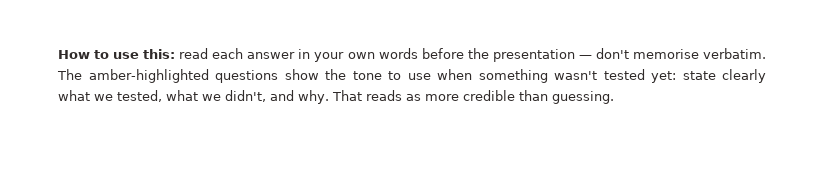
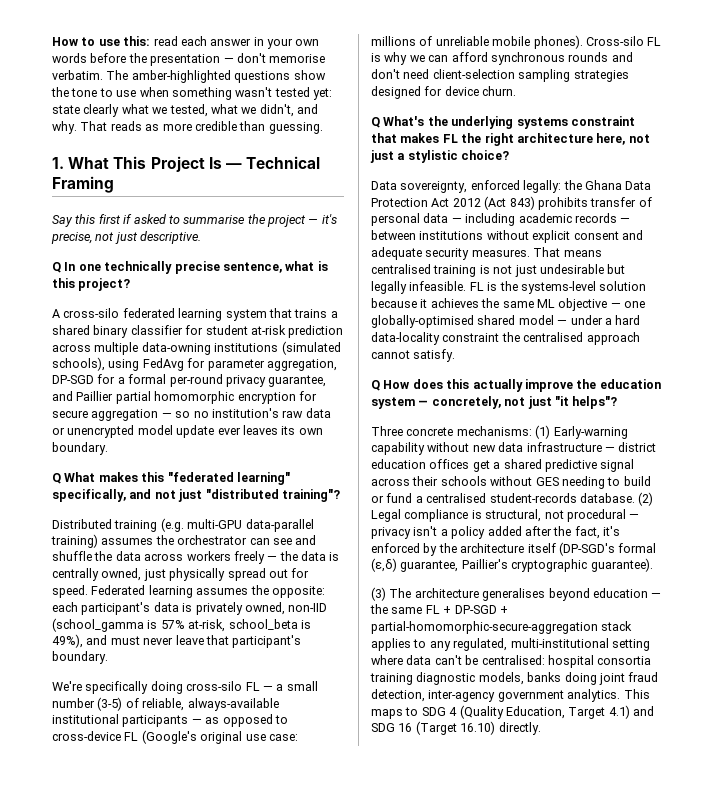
+ 1. What This Project Is — Technical Framing
+ Say this first if asked to summarise the project — it's precise, not just descriptive.
+ Q In one technically precise sentence, what is this project?
+ A cross-silo federated learning system that trains a shared binary classifier for student at-risk prediction across multiple data-owning institutions (simulated schools), using FedAvg for parameter aggregation, DP-SGD for a formal per-round privacy guarantee, and Paillier partial homomorphic encryption for secure aggregation — so no institution's raw data or unencrypted model update ever leaves its own boundary.
+ Q What makes this "federated learning" specifically, and not just "distributed training"?
+ Distributed training (e.g. multi-GPU data-parallel training) assumes the orchestrator can see and shuffle the data across workers freely — the data is centrally owned, just physically spread out for speed. Federated learning assumes the opposite: each participant's data is privately owned, non-IID (school_gamma is 57% at-risk, school_beta is 49%), and must never leave that participant's boundary.
+ We're specifically doing cross-silo FL — a small number (3-5) of reliable, always-available institutional participants — as opposed to cross-device FL (Google's original use case: millions of unreliable mobile phones). Cross-silo FL is why we can afford synchronous rounds and don't need client-selection sampling strategies designed for device churn.
+ Q What's the underlying systems constraint that makes FL the right architecture here, not just a stylistic choice?
+ Data sovereignty, enforced legally: the Ghana Data Protection Act 2012 (Act 843) prohibits transfer of personal data — including academic records — between institutions without explicit consent and adequate security measures. That means centralised training is not just undesirable but legally infeasible. FL is the systems-level solution because it achieves the same ML objective — one globally-optimised shared model — under a hard data-locality constraint the centralised approach cannot satisfy.
+ Q How does this actually improve the education system — concretely, not just "it helps"?
+ Three concrete mechanisms: (1) Early-warning capability without new data infrastructure — district education offices get a shared predictive signal across their schools without GES needing to build or fund a centralised student-records database. (2) Legal compliance is structural, not procedural — privacy isn't a policy added after the fact, it's enforced by the architecture itself (DP-SGD's formal (ε,δ) guarantee, Paillier's cryptographic guarantee).
+ (3) The architecture generalises beyond education — the same FL + DP-SGD + partial-homomorphic-secure-aggregation stack applies to any regulated, multi-institutional setting where data can't be centralised: hospital consortia training diagnostic models, banks doing joint fraud detection, inter-agency government analytics. This maps to SDG 4 (Quality Education, Target 4.1) and SDG 16 (Target 16.10) directly.

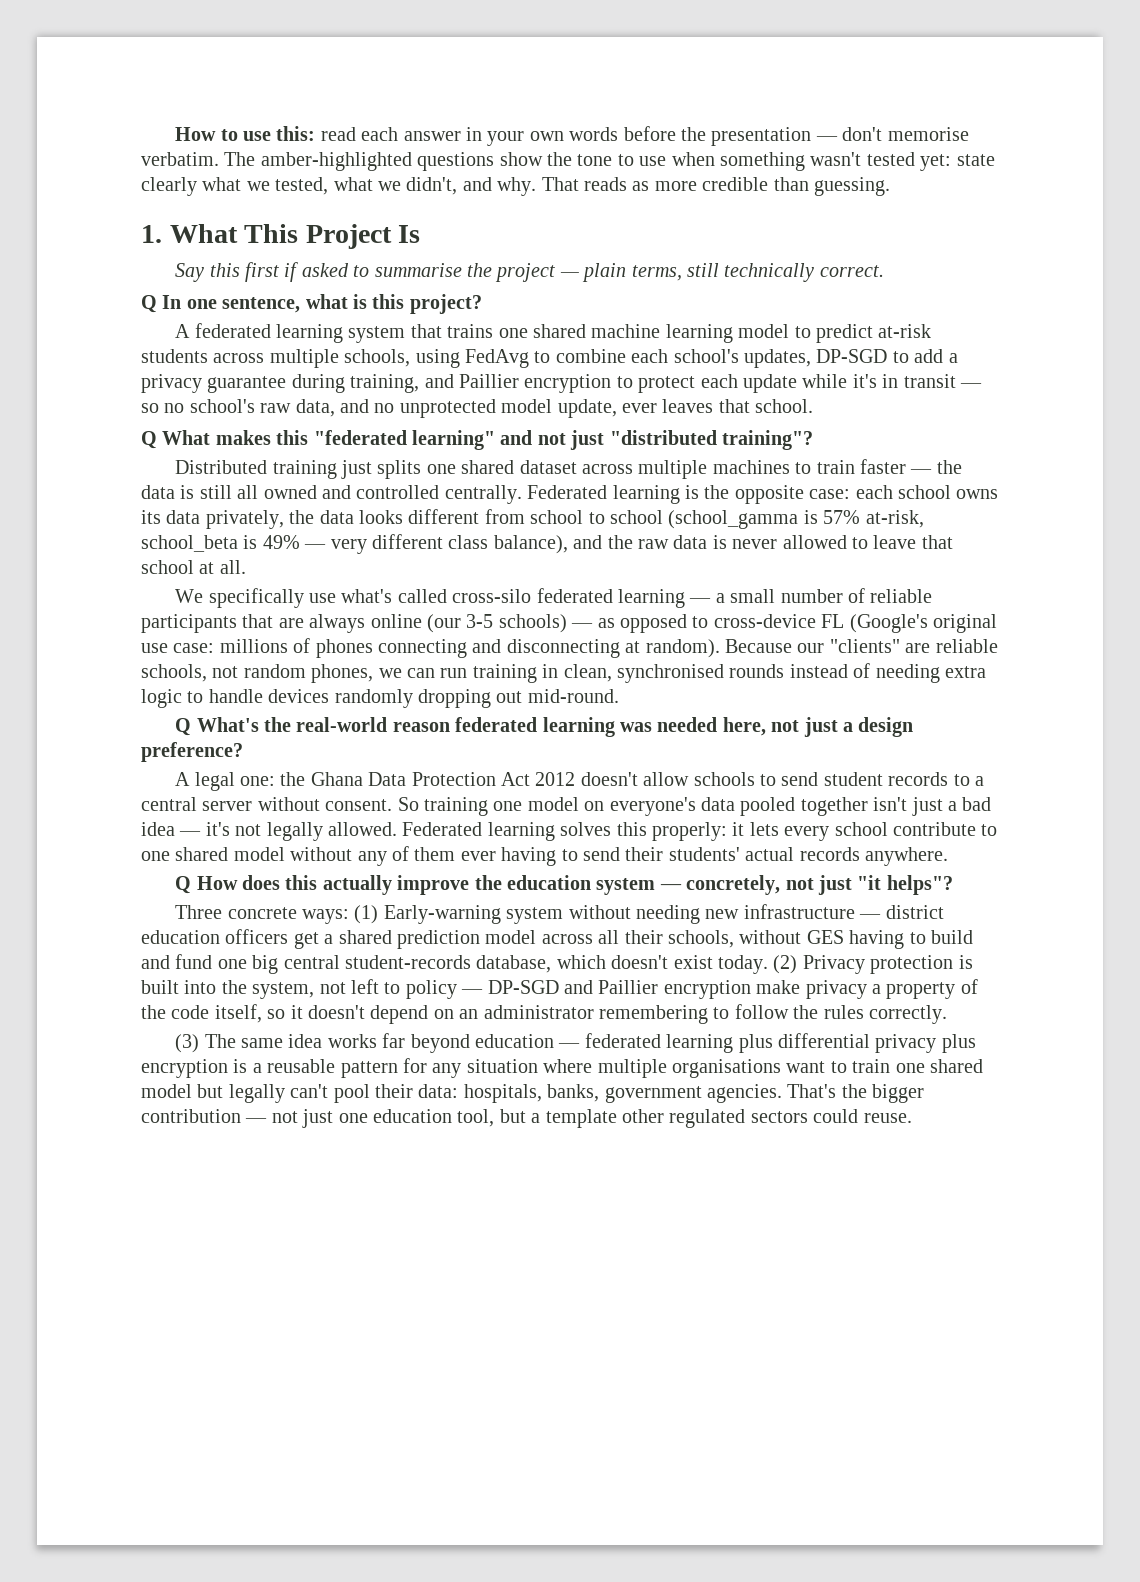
- 1. What This Project Is — Technical Framing
+ 1. What This Project Is
- Say this first if asked to summarise the project — it's precise, not just descriptive.
+ Say this first if asked to summarise the project — plain terms, still technically correct.
- Q In one technically precise sentence, what is this project?
+ Q In one sentence, what is this project?
- A cross-silo federated learning system that trains a shared binary classifier for student at-risk prediction across multiple data-owning institutions (simulated schools), using FedAvg for parameter aggregation, DP-SGD for a formal per-round privacy guarantee, and Paillier partial homomorphic encryption for secure aggregation — so no institution's raw data or unencrypted model update ever leaves its own boundary.
+ A federated learning system that trains one shared machine learning model to predict at-risk students across multiple schools, using FedAvg to combine each school's updates, DP-SGD to add a privacy guarantee during training, and Paillier encryption to protect each update while it's in transit — so no school's raw data, and no unprotected model update, ever leaves that school.
- Q What makes this "federated learning" specifically, and not just "distributed training"?
+ Q What makes this "federated learning" and not just "distributed training"?
- Distributed training (e.g. multi-GPU data-parallel training) assumes the orchestrator can see and shuffle the data across workers freely — the data is centrally owned, just physically spread out for speed. Federated learning assumes the opposite: each participant's data is privately owned, non-IID (school_gamma is 57% at-risk, school_beta is 49%), and must never leave that participant's boundary.
- We're specifically doing cross-silo FL — a small number (3-5) of reliable, always-available institutional participants — as opposed to cross-device FL (Google's original use case: millions of unreliable mobile phones). Cross-silo FL is why we can afford synchronous rounds and don't need client-selection sampling strategies designed for device churn.
- Q What's the underlying systems constraint that makes FL the right architecture here, not just a stylistic choice?
- Data sovereignty, enforced legally: the Ghana Data Protection Act 2012 (Act 843) prohibits transfer of personal data — including academic records — between institutions without explicit consent and adequate security measures. That means centralised training is not just undesirable but legally infeasible. FL is the systems-level solution because it achieves the same ML objective — one globally-optimised shared model — under a hard data-locality constraint the centralised approach cannot satisfy.
+ Distributed training just splits one shared dataset across multiple machines to train faster — the data is still all owned and controlled centrally. Federated learning is the opposite case: each school owns its data privately, the data looks different from school to school (school_gamma is 57% at-risk, school_beta is 49% — very different class balance), and the raw data is never allowed to leave that school at all.
+ We specifically use what's called cross-silo federated learning — a small number of reliable participants that are always online (our 3-5 schools) — as opposed to cross-device FL (Google's original use case: millions of phones connecting and disconnecting at random). Because our "clients" are reliable schools, not random phones, we can run training in clean, synchronised rounds instead of needing extra logic to handle devices randomly dropping out mid-round.
+ Q What's the real-world reason federated learning was needed here, not just a design preference?
+ A legal one: the Ghana Data Protection Act 2012 doesn't allow schools to send student records to a central server without consent. So training one model on everyone's data pooled together isn't just a bad idea — it's not legally allowed. Federated learning solves this properly: it lets every school contribute to one shared model without any of them ever having to send their students' actual records anywhere.
- Three concrete mechanisms: (1) Early-warning capability without new data infrastructure — district education offices get a shared predictive signal across their schools without GES needing to build or fund a centralised student-records database. (2) Legal compliance is structural, not procedural — privacy isn't a policy added after the fact, it's enforced by the architecture itself (DP-SGD's formal (ε,δ) guarantee, Paillier's cryptographic guarantee).
- (3) The architecture generalises beyond education — the same FL + DP-SGD + partial-homomorphic-secure-aggregation stack applies to any regulated, multi-institutional setting where data can't be centralised: hospital consortia training diagnostic models, banks doing joint fraud detection, inter-agency government analytics. This maps to SDG 4 (Quality Education, Target 4.1) and SDG 16 (Target 16.10) directly.
+ Three concrete ways: (1) Early-warning system without needing new infrastructure — district education officers get a shared prediction model across all their schools, without GES having to build and fund one big central student-records database, which doesn't exist today. (2) Privacy protection is built into the system, not left to policy — DP-SGD and Paillier encryption make privacy a property of the code itself, so it doesn't depend on an administrator remembering to follow the rules correctly.
+ (3) The same idea works far beyond education — federated learning plus differential privacy plus encryption is a reusable pattern for any situation where multiple organisations want to train one shared model but legally can't pool their data: hospitals, banks, government agencies. That's the bigger contribution — not just one education tool, but a template other regulated sectors could reuse.

